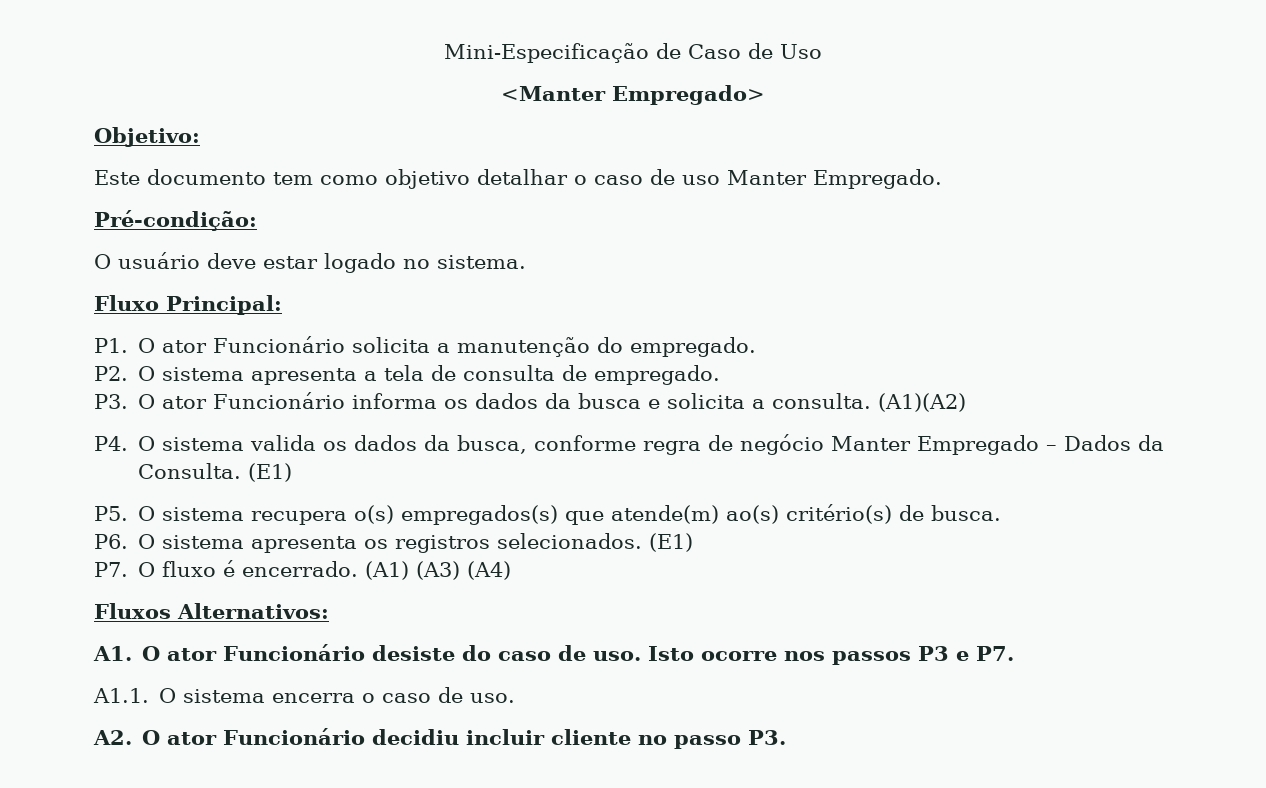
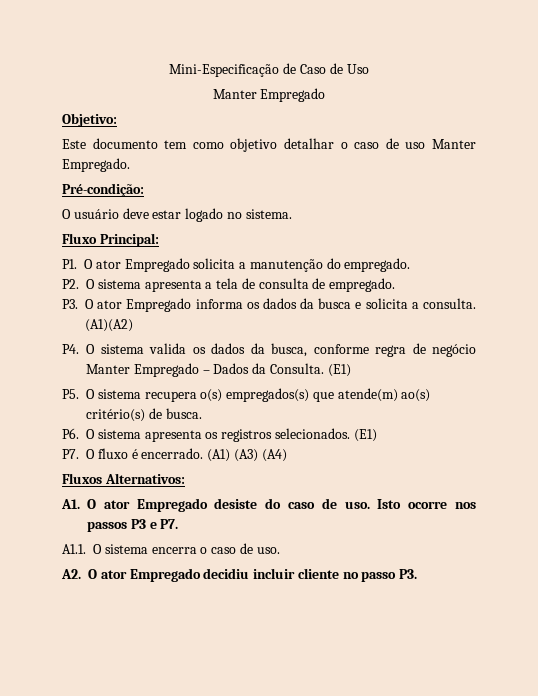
  Mini-Especificação de Caso de Uso
- <Manter Empregado>
+ Manter Empregado
- P1. O ator Funcionário solicita a manutenção do empregado.
+ P1. O ator Empregado solicita a manutenção do empregado.
- P3. O ator Funcionário informa os dados da busca e solicita a consulta.
+ P3. O ator Empregado informa os dados da busca e solicita a consulta.
- A1. O ator Funcionário desiste do caso de uso.
+ A1. O ator Empregado desiste do caso de uso.
- A2. O ator Funcionário decidiu incluir cliente no passo P3.
+ A2. O ator Empregado decidiu incluir cliente no passo P3.

